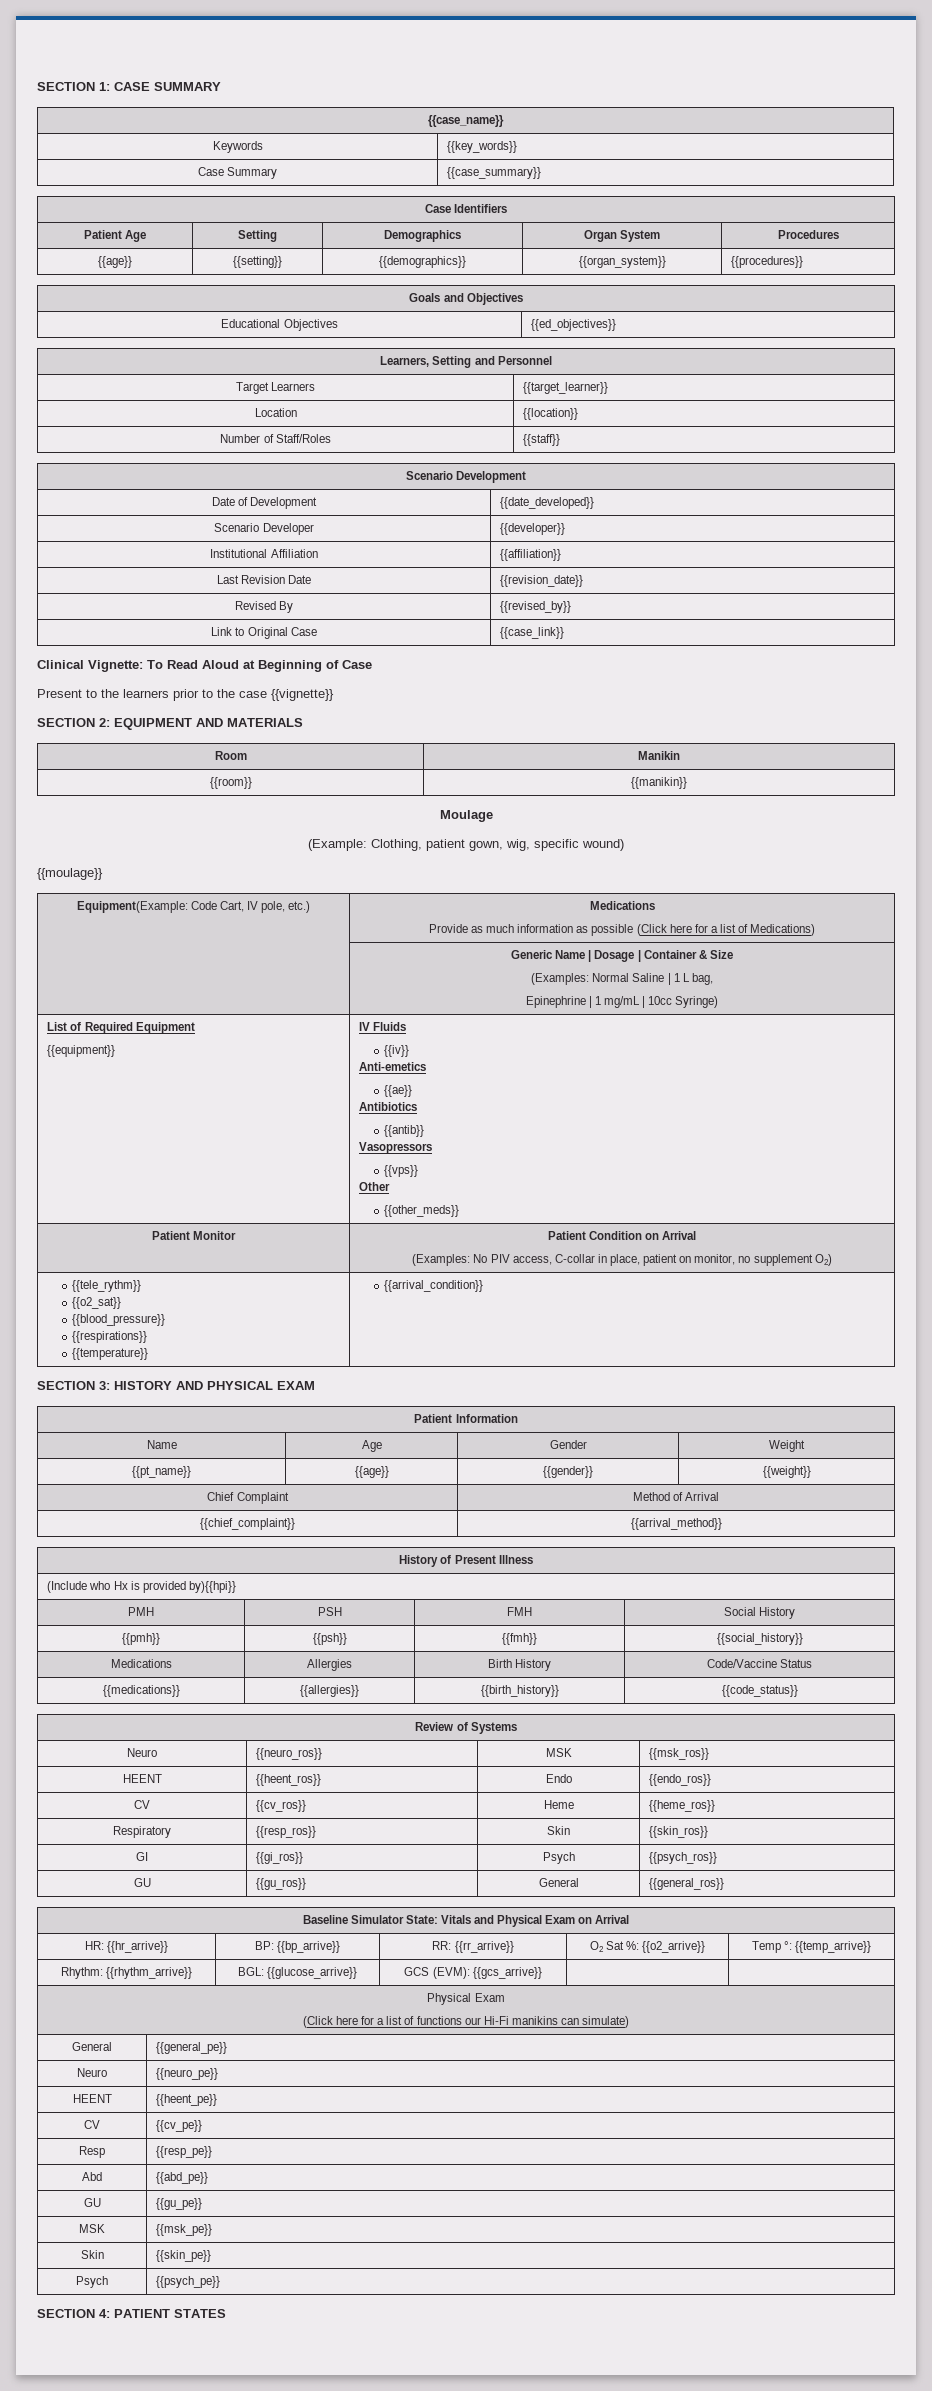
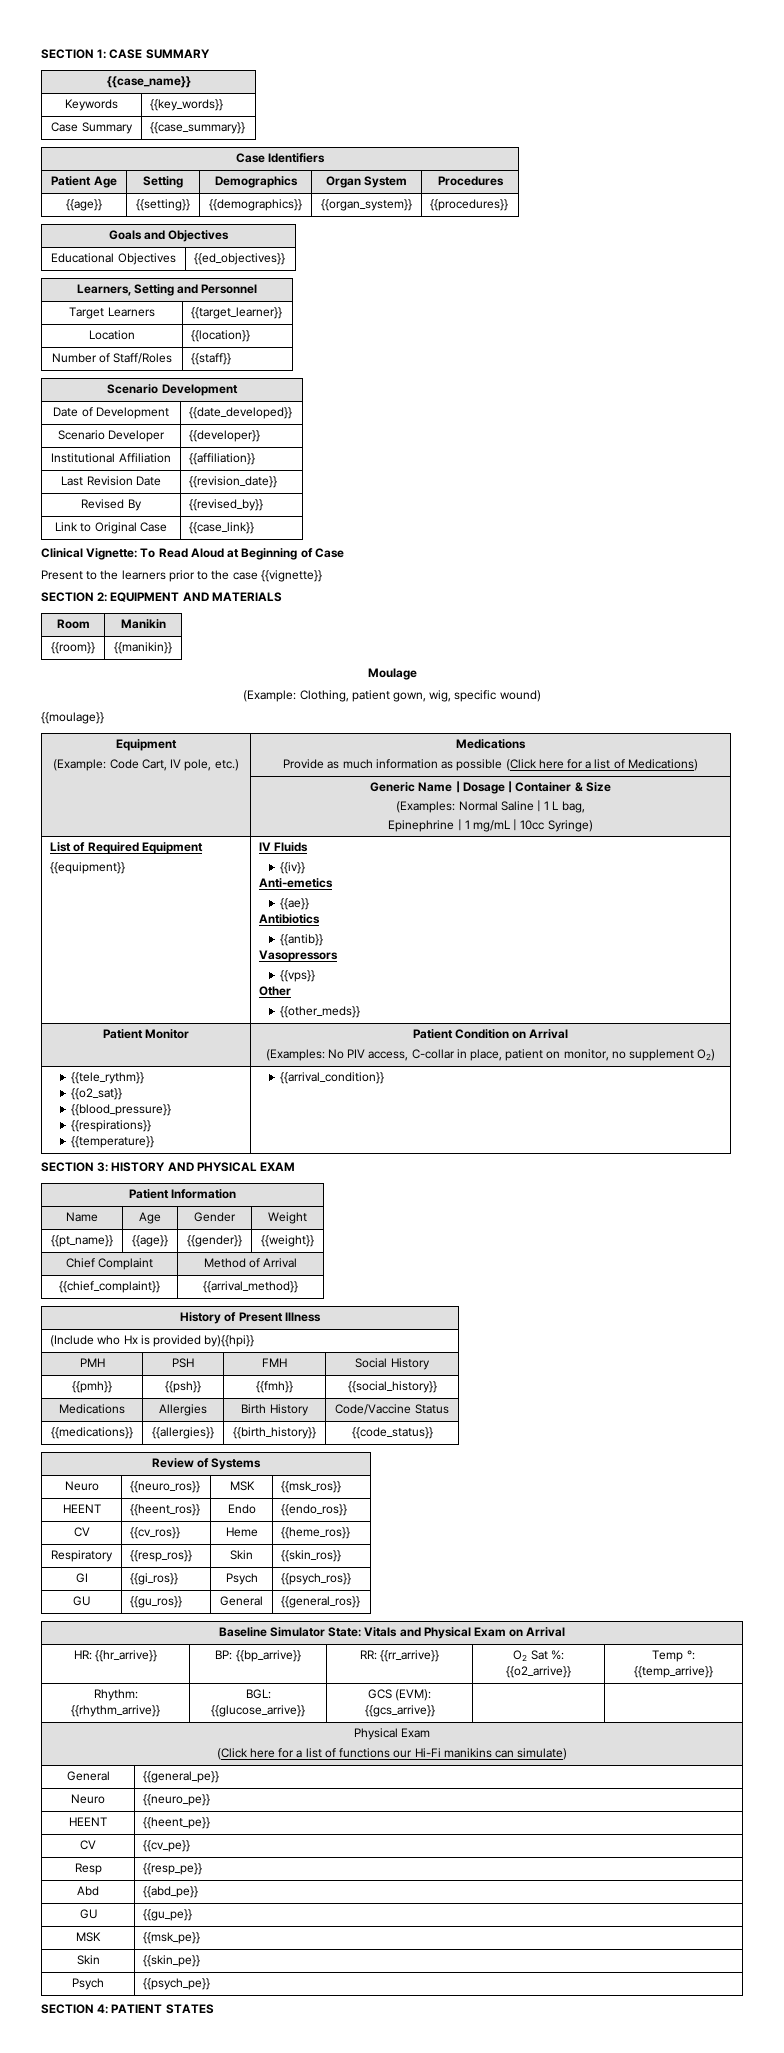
  {{moulage}}
- Equipment(Example: Code Cart, IV pole, etc.) | Medications
+ Equipment
+ (Example: Code Cart, IV pole, etc.) | Medications

